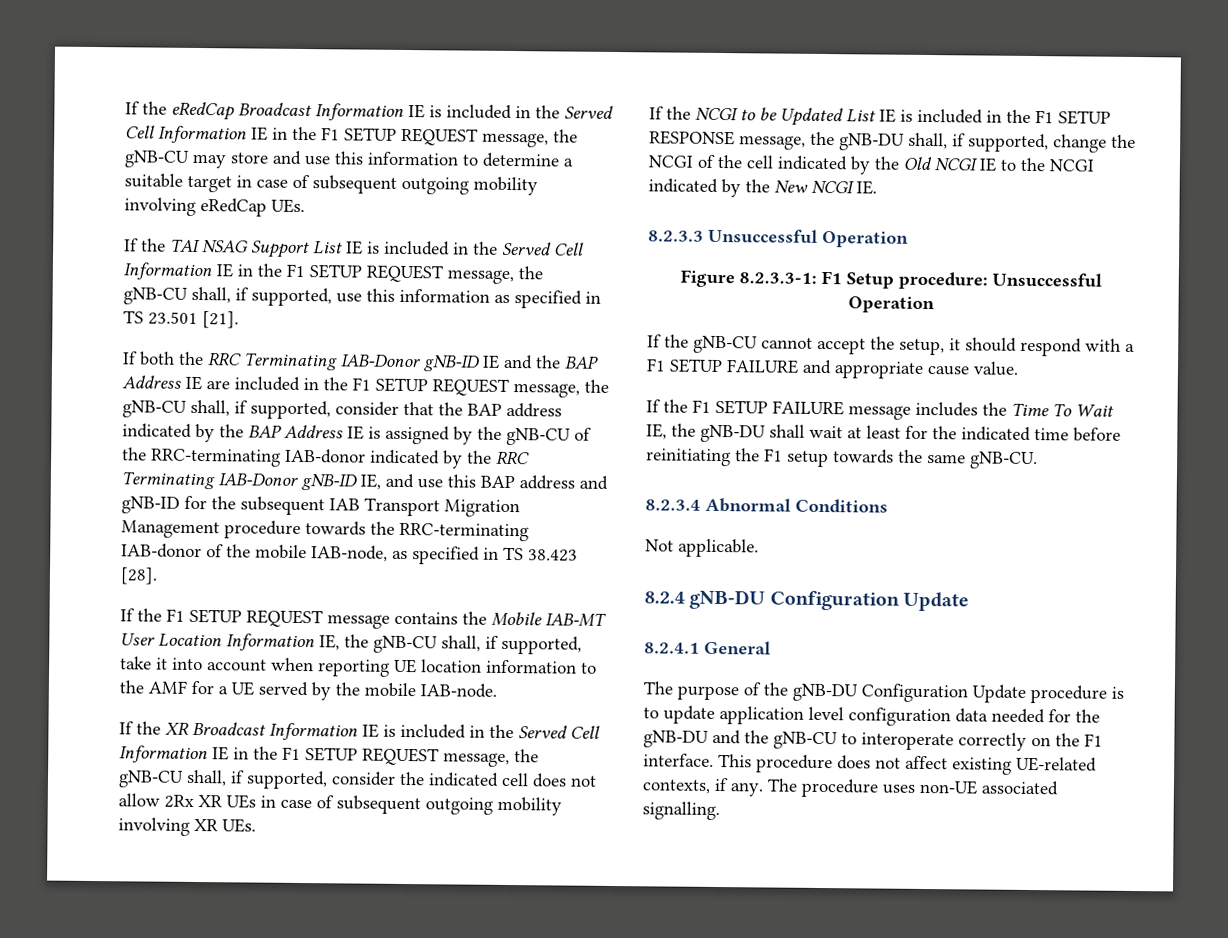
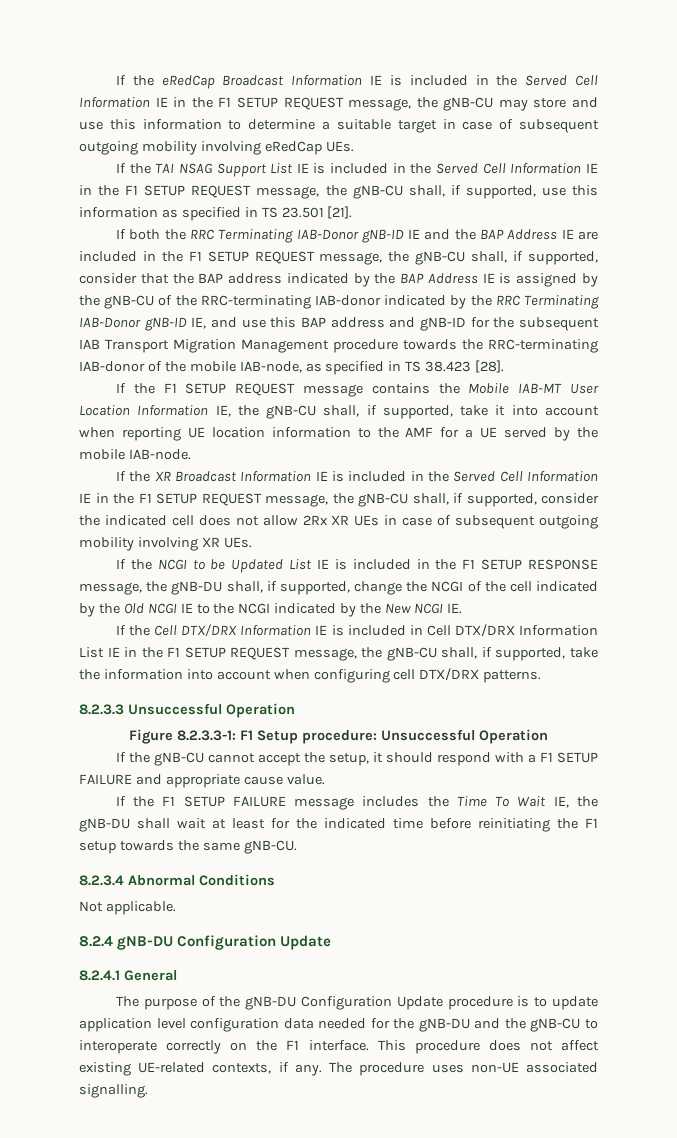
+ If the Cell DTX/DRX Information IE is included in Cell DTX/DRX Information List IE in the F1 SETUP REQUEST message, the gNB-CU shall, if supported, take the information into account when configuring cell DTX/DRX patterns.

